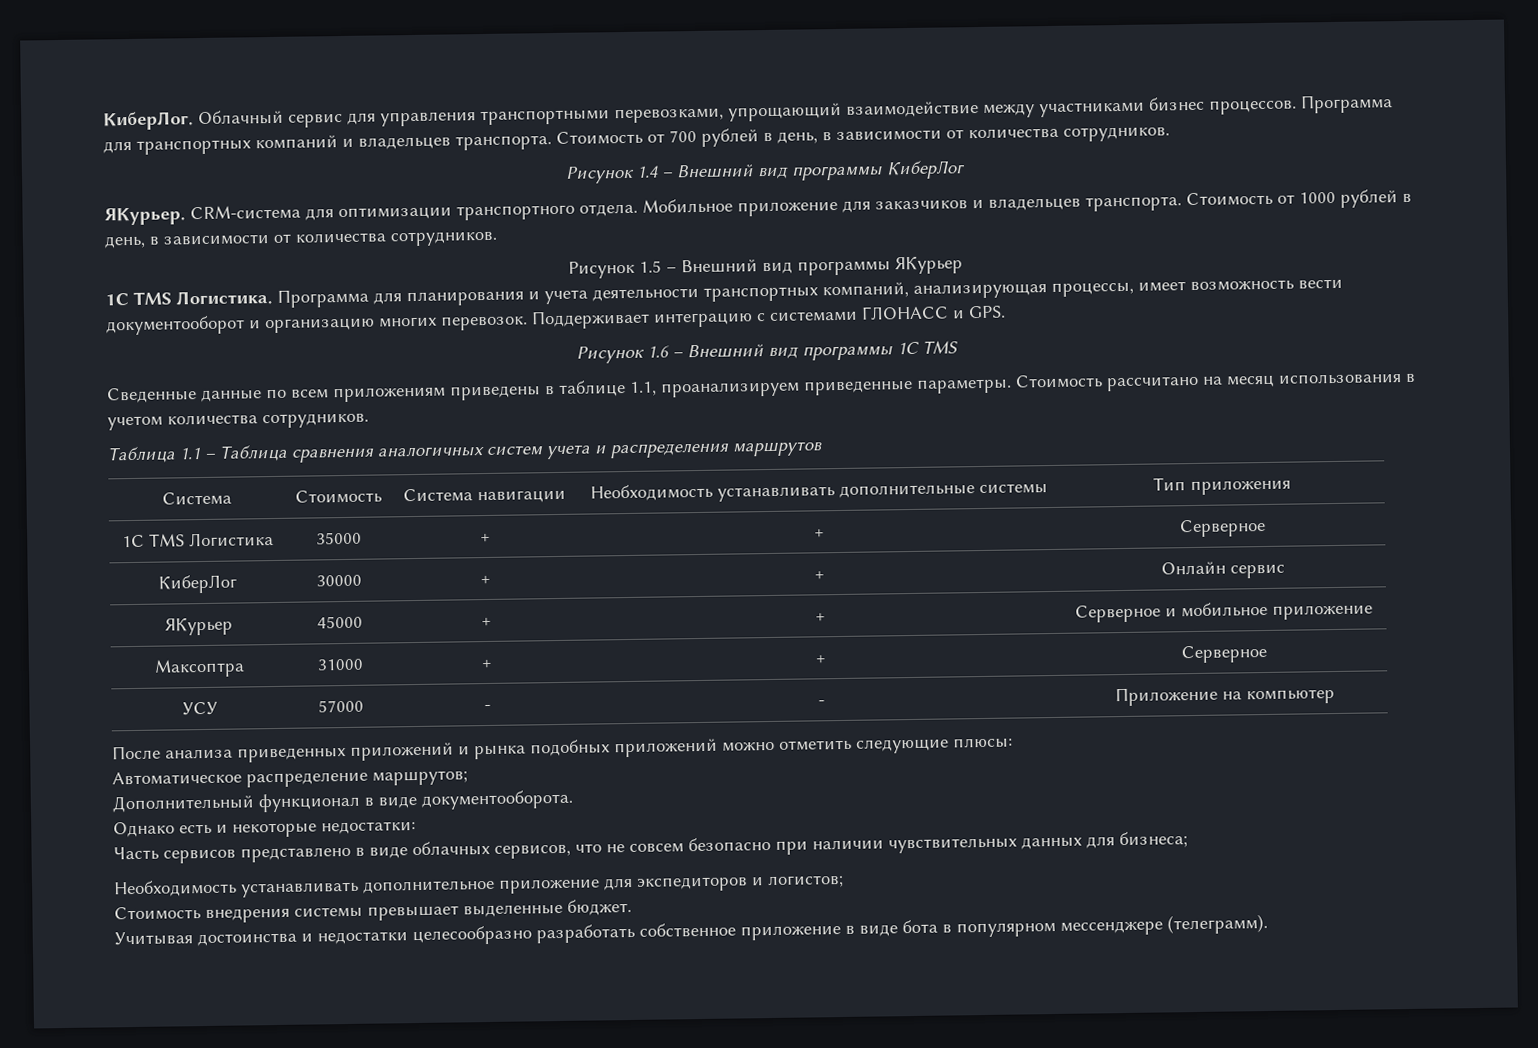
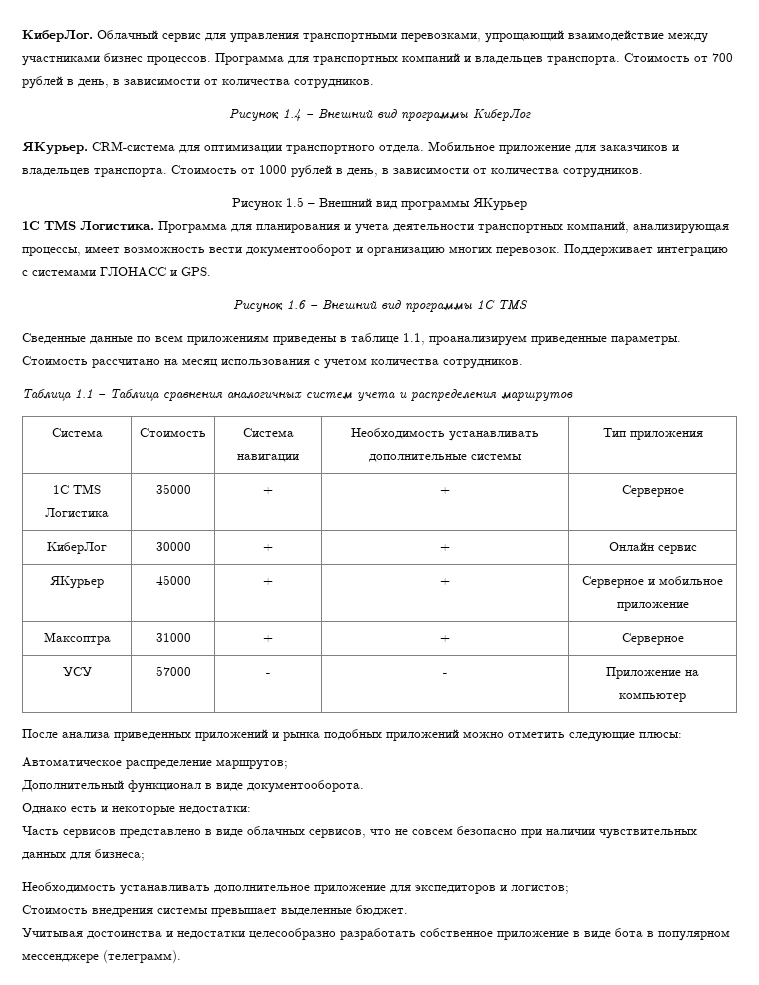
- Стоимость рассчитано на месяц использования в учетом количества сотрудников.
+ Стоимость рассчитано на месяц использования с учетом количества сотрудников.

